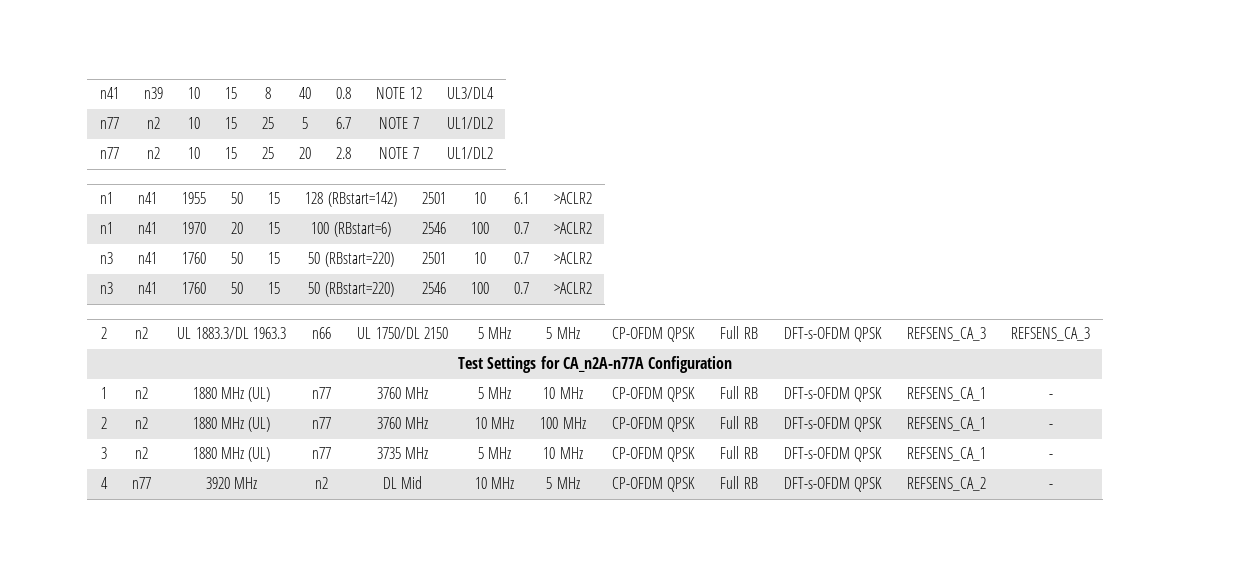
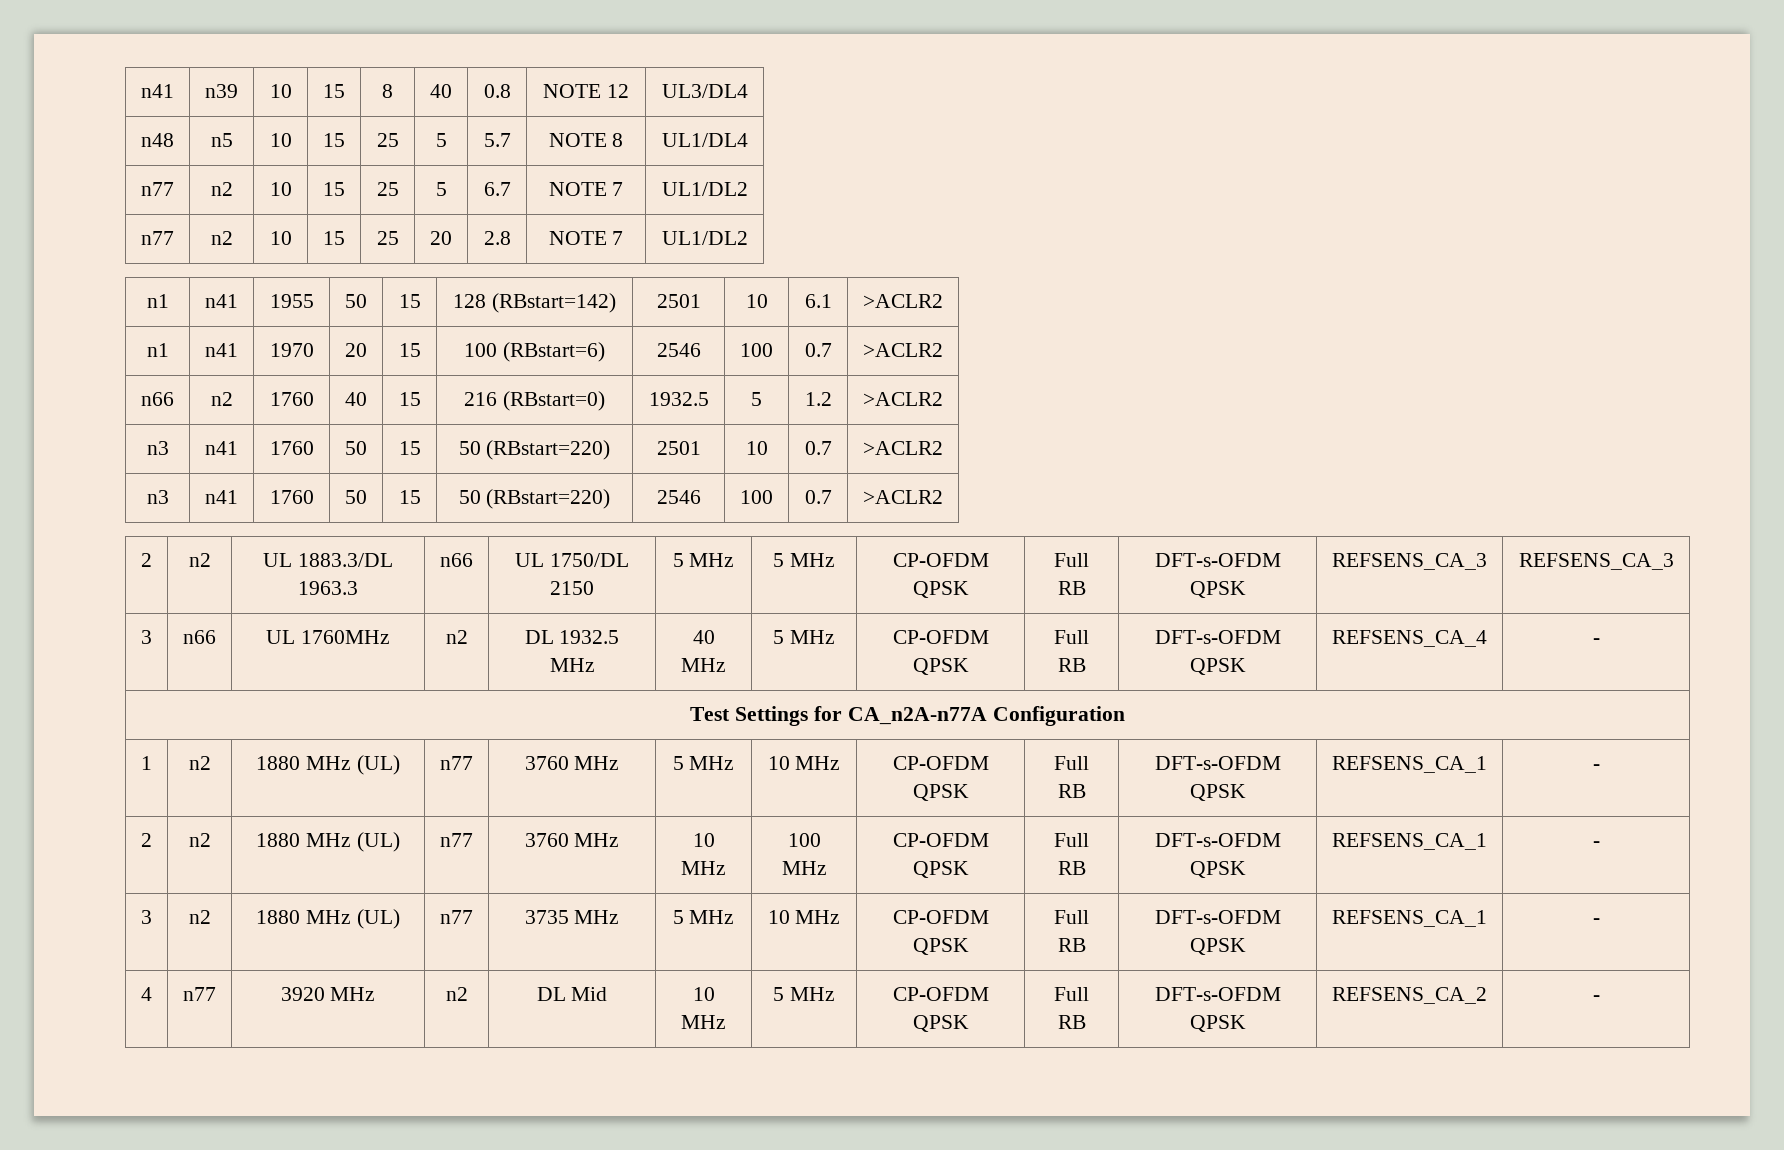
+ n48 | n5 | 10 | 15 | 25 | 5 | 5.7 | NOTE 8 | UL1/DL4
+ n66 | n2 | 1760 | 40 | 15 | 216 (RBstart=0) | 1932.5 | 5 | 1.2 | >ACLR2
+ 3 | n66 | UL 1760MHz | n2 | DL 1932.5 MHz | 40 MHz | 5 MHz | CP-OFDM QPSK | Full RB | DFT-s-OFDM QPSK | REFSENS_CA_4 | -

